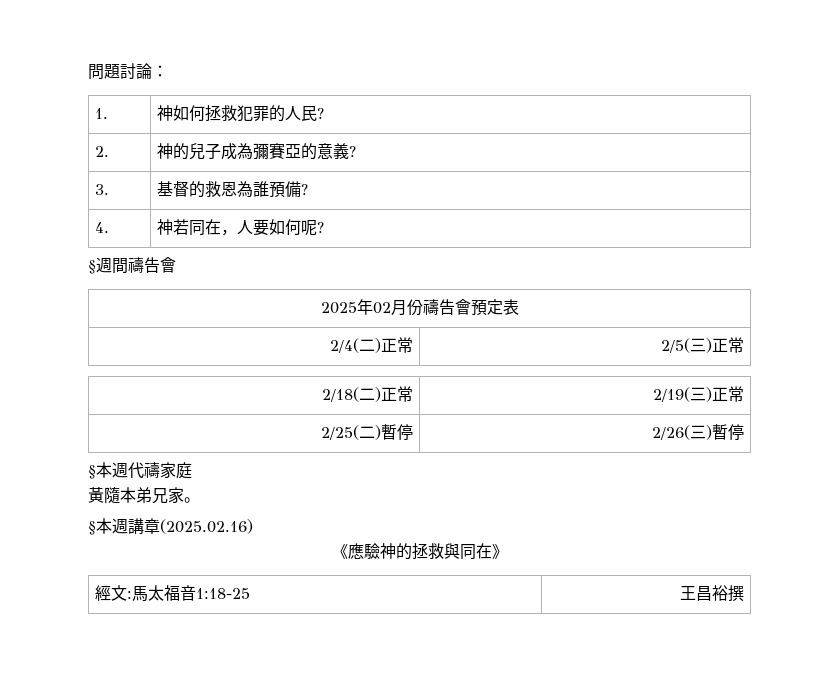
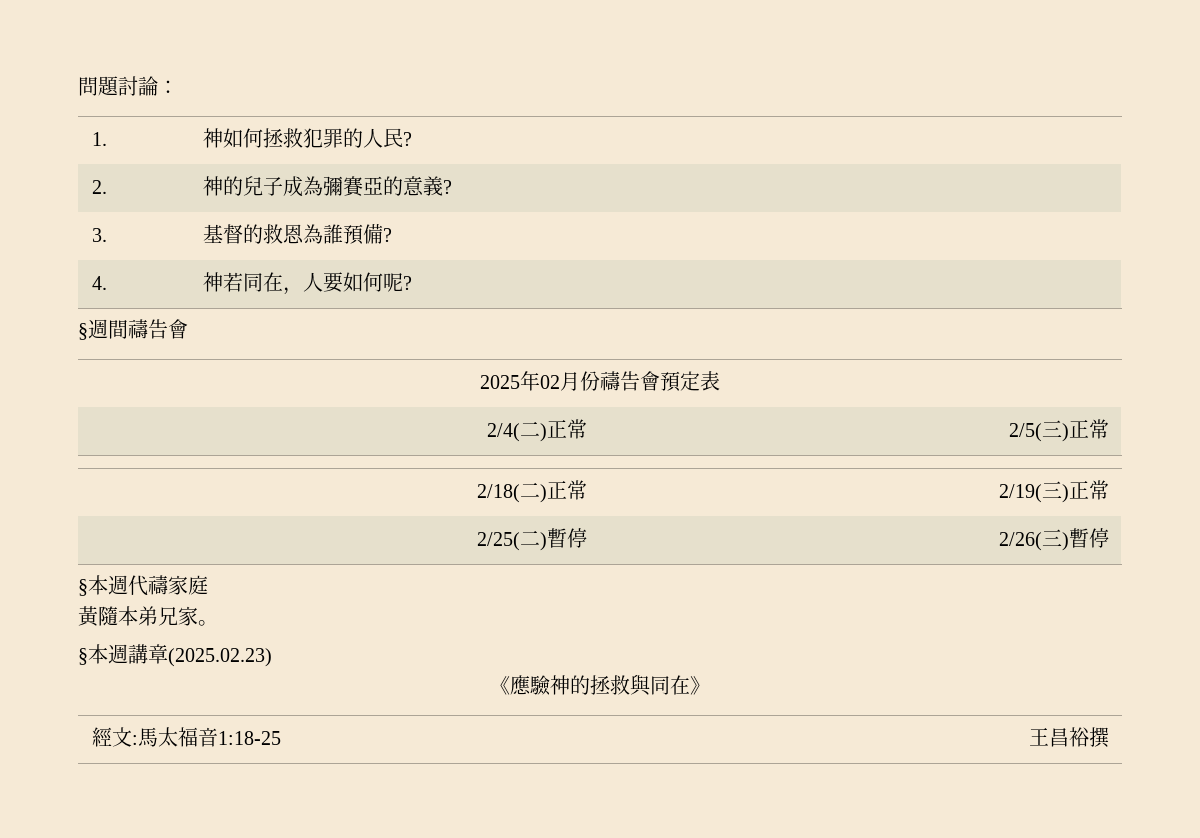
- §本週講章(2025.02.16)
+ §本週講章(2025.02.23)

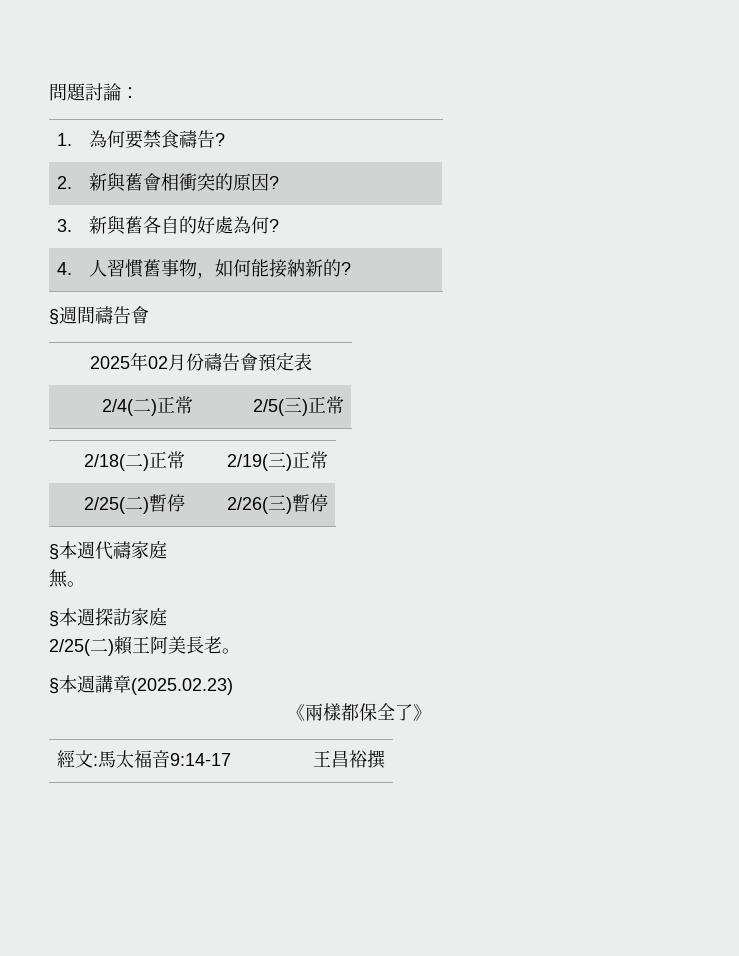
- 1. | 神如何拯救犯罪的人民?
- 2. | 神的兒子成為彌賽亞的意義?
- 3. | 基督的救恩為誰預備?
- 4. | 神若同在，人要如何呢?
+ 1. | 為何要禁食禱告?
+ 2. | 新與舊會相衝突的原因?
+ 3. | 新與舊各自的好處為何?
+ 4. | 人習慣舊事物，如何能接納新的?
- 黃隨本弟兄家。
+ 無。
+ §本週探訪家庭
+ 2/25(二)賴王阿美長老。
- 《應驗神的拯救與同在》
+ 《兩樣都保全了》
- 經文:馬太福音1:18-25 | 王昌裕撰
+ 經文:馬太福音9:14-17 | 王昌裕撰

